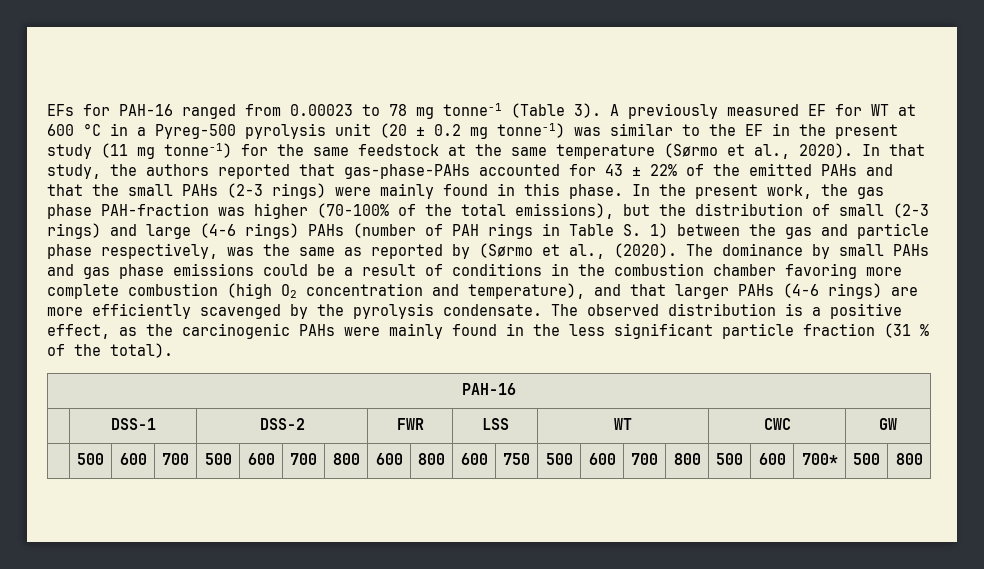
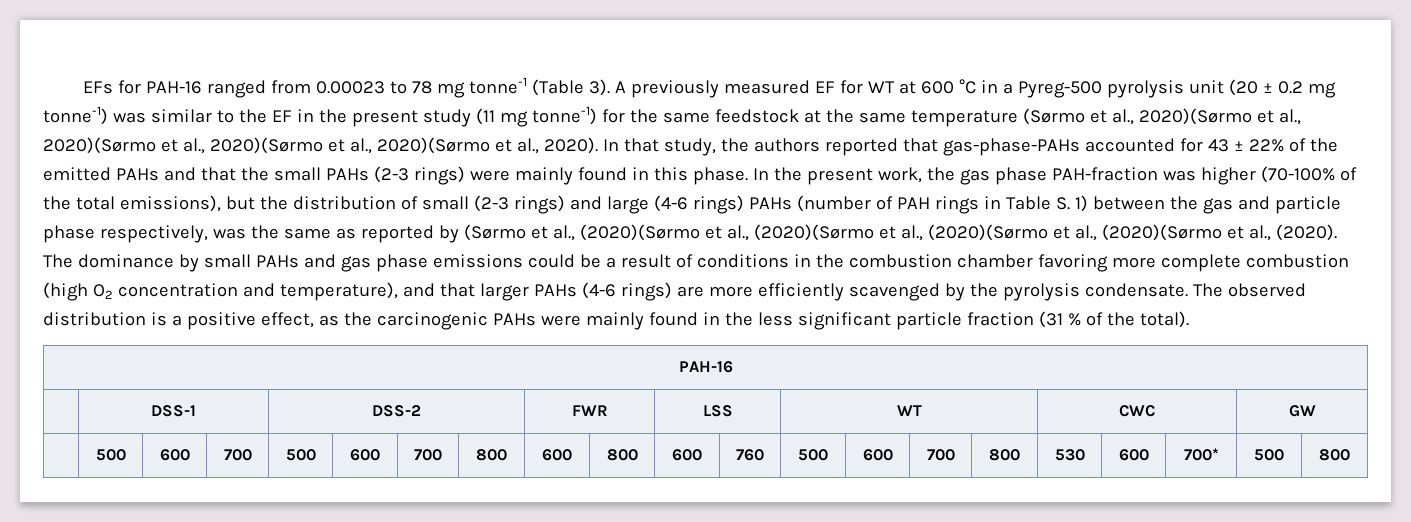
- A previously measured EF for WT at 600 °C in a Pyreg-500 pyrolysis unit (20 ± 0.2 mg tonne-1) was similar to the EF in the present study (11 mg tonne-1) for the same feedstock at the same temperature (Sørmo et al., 2020).
+ A previously measured EF for WT at 600 °C in a Pyreg-500 pyrolysis unit (20 ± 0.2 mg tonne-1) was similar to the EF in the present study (11 mg tonne-1) for the same feedstock at the same temperature (Sørmo et al., 2020)(Sørmo et al., 2020)(Sørmo et al., 2020)(Sørmo et al., 2020)(Sørmo et al., 2020).
- In the present work, the gas phase PAH-fraction was higher (70-100% of the total emissions), but the distribution of small (2-3 rings) and large (4-6 rings) PAHs (number of PAH rings in Table S. 1) between the gas and particle phase respectively, was the same as reported by (Sørmo et al., (2020).
+ In the present work, the gas phase PAH-fraction was higher (70-100% of the total emissions), but the distribution of small (2-3 rings) and large (4-6 rings) PAHs (number of PAH rings in Table S. 1) between the gas and particle phase respectively, was the same as reported by (Sørmo et al., (2020)(Sørmo et al., (2020)(Sørmo et al., (2020)(Sørmo et al., (2020)(Sørmo et al., (2020).
- | 500 | 600 | 700 | 500 | 600 | 700 | 800 | 600 | 800 | 600 | 750 | 500 | 600 | 700 | 800 | 500 | 600 | 700* | 500 | 800
+ | 500 | 600 | 700 | 500 | 600 | 700 | 800 | 600 | 800 | 600 | 760 | 500 | 600 | 700 | 800 | 530 | 600 | 700* | 500 | 800

